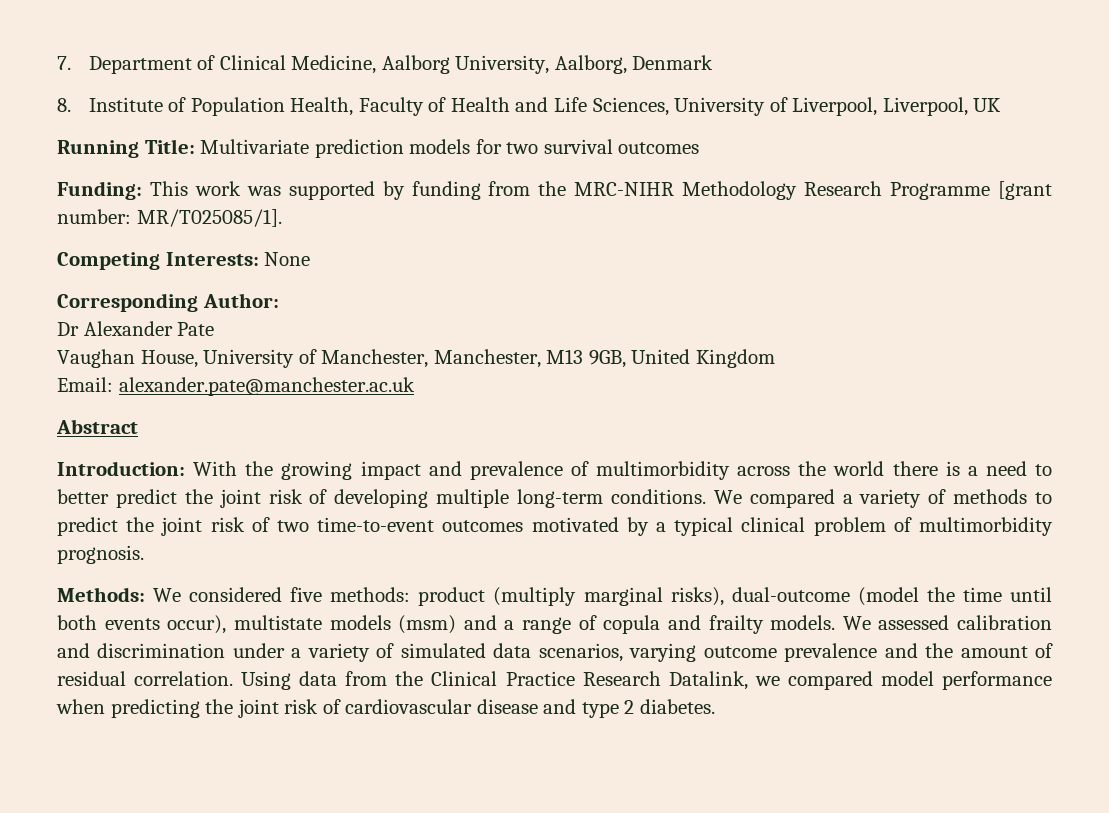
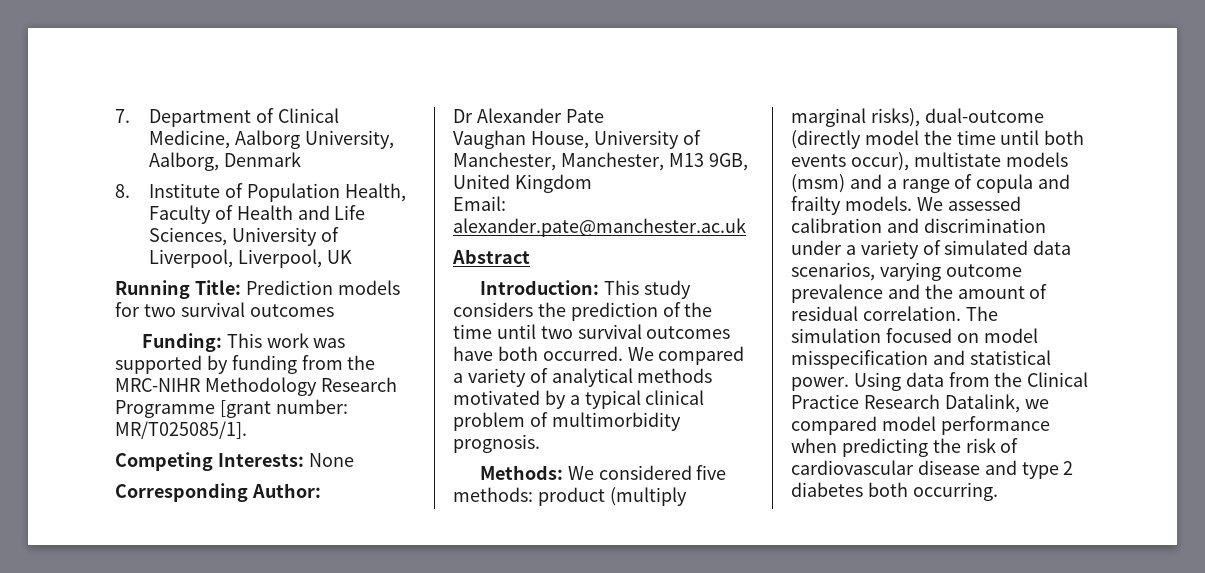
- Running Title: Multivariate prediction models for two survival outcomes
+ Running Title: Prediction models for two survival outcomes
- Introduction: With the growing impact and prevalence of multimorbidity across the world there is a need to better predict the joint risk of developing multiple long-term conditions.
+ Introduction: This study considers the prediction of the time until two survival outcomes have both occurred.
- We compared a variety of methods to predict the joint risk of two time-to-event outcomes motivated by a typical clinical problem of multimorbidity prognosis.
+ We compared a variety of analytical methods motivated by a typical clinical problem of multimorbidity prognosis.
- Methods: We considered five methods: product (multiply marginal risks), dual-outcome (model the time until both events occur), multistate models (msm) and a range of copula and frailty models.
+ Methods: We considered five methods: product (multiply marginal risks), dual-outcome (directly model the time until both events occur), multistate models (msm) and a range of copula and frailty models.
+ The simulation focused on model misspecification and statistical power.
- Using data from the Clinical Practice Research Datalink, we compared model performance when predicting the joint risk of cardiovascular disease and type 2 diabetes.
+ Using data from the Clinical Practice Research Datalink, we compared model performance when predicting the risk of cardiovascular disease and type 2 diabetes both occurring.

